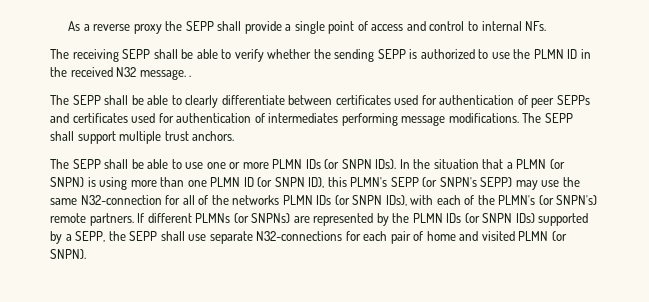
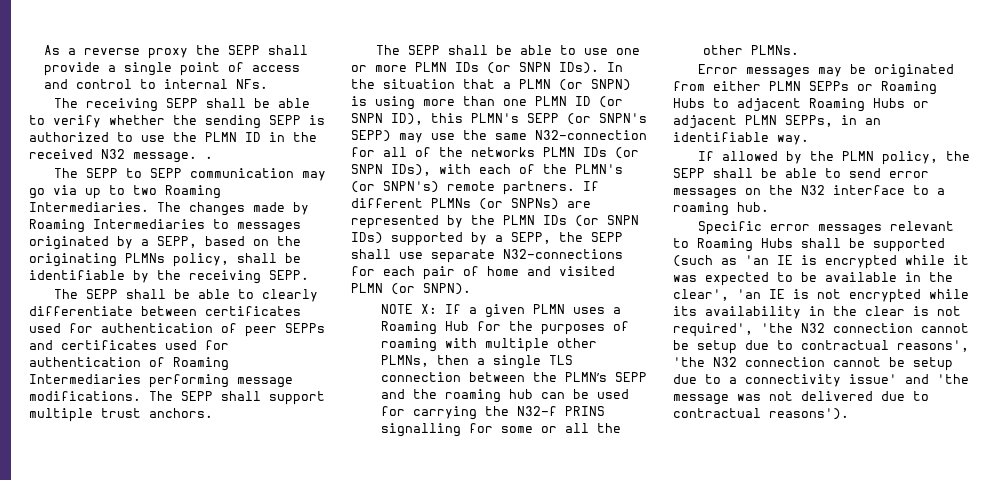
+ The SEPP to SEPP communication may go via up to two Roaming Intermediaries. The changes made by Roaming Intermediaries to messages originated by a SEPP, based on the originating PLMNs policy, shall be identifiable by the receiving SEPP.
- The SEPP shall be able to clearly differentiate between certificates used for authentication of peer SEPPs and certificates used for authentication of intermediates performing message modifications.
+ The SEPP shall be able to clearly differentiate between certificates used for authentication of peer SEPPs and certificates used for authentication of Roaming Intermediaries performing message modifications.
+ NOTE X: If a given PLMN uses a Roaming Hub for the purposes of roaming with multiple other PLMNs, then a single TLS connection between the PLMN’s SEPP and the roaming hub can be used for carrying the N32-f PRINS signalling for some or all the other PLMNs.
+ Error messages may be originated from either PLMN SEPPs or Roaming Hubs to adjacent Roaming Hubs or adjacent PLMN SEPPs, in an identifiable way.
+ If allowed by the PLMN policy, the SEPP shall be able to send error messages on the N32 interface to a roaming hub.
+ Specific error messages relevant to Roaming Hubs shall be supported (such as 'an IE is encrypted while it was expected to be available in the clear', 'an IE is not encrypted while its availability in the clear is not required', 'the N32 connection cannot be setup due to contractual reasons', 'the N32 connection cannot be setup due to a connectivity issue' and 'the message was not delivered due to contractual reasons').

